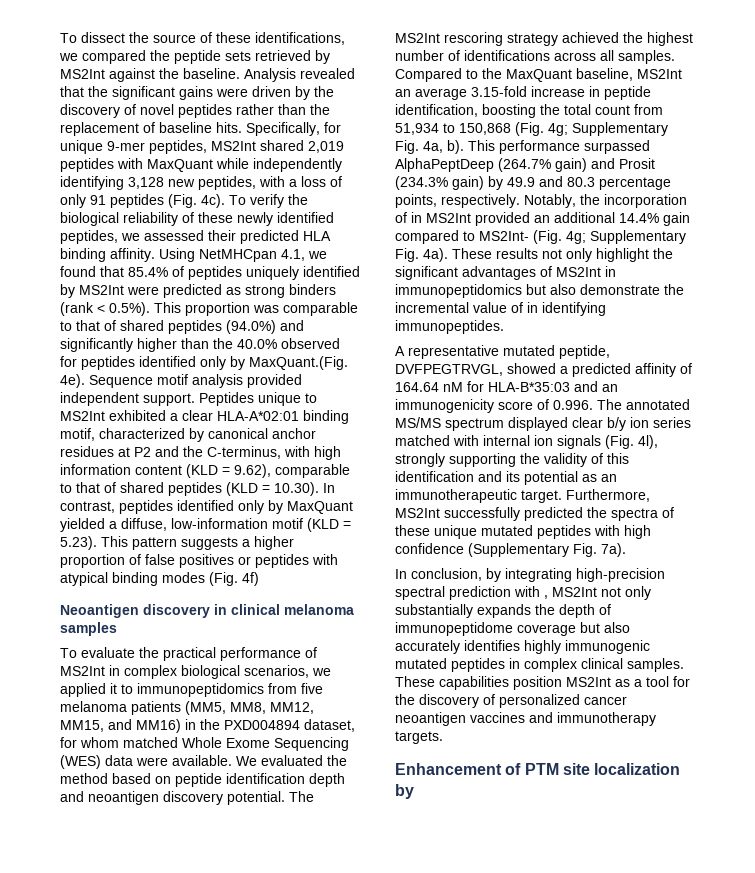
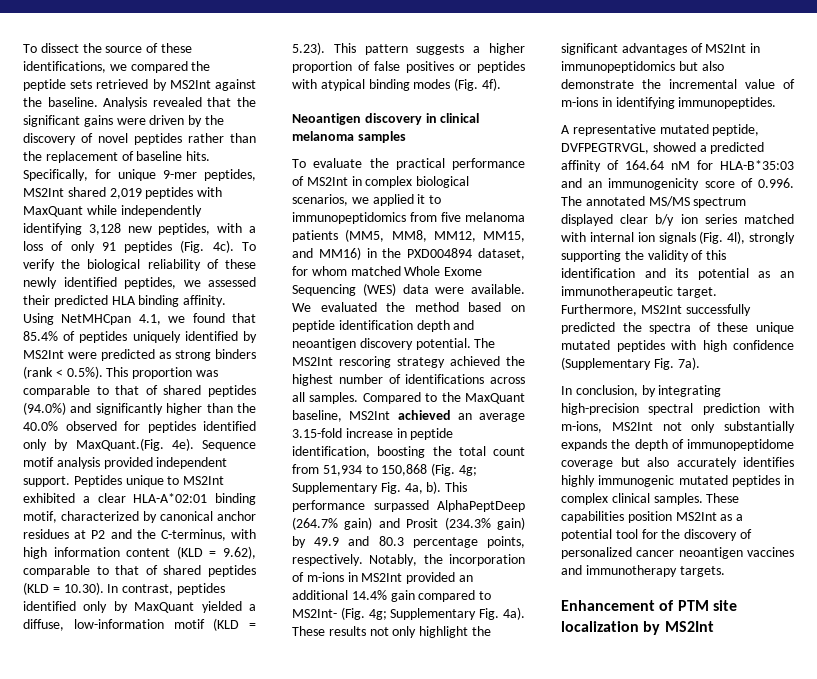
- Peptides unique to MS2Int exhibited a clear HLA-A*02:01 binding motif, characterized by canonical anchor residues at P2 and the C-terminus, with high information content (KLD = 9.62), comparable to that of shared peptides (KLD = 10.30). In contrast, peptides identified only by MaxQuant yielded a diffuse, low-information motif (KLD = 5.23). This pattern suggests a higher proportion of false positives or peptides with atypical binding modes (Fig. 4f)
+ Peptides unique to MS2Int exhibited a clear HLA-A*02:01 binding motif, characterized by canonical anchor residues at P2 and the C-terminus, with high information content (KLD = 9.62), comparable to that of shared peptides (KLD = 10.30). In contrast, peptides identified only by MaxQuant yielded a diffuse, low-information motif (KLD = 5.23). This pattern suggests a higher proportion of false positives or peptides with atypical binding modes (Fig. 4f).
- Compared to the MaxQuant baseline, MS2Int an average 3.15-fold increase in peptide identification, boosting the total count from 51,934 to 150,868 (Fig. 4g; Supplementary Fig. 4a, b).
+ Compared to the MaxQuant baseline, MS2Int achieved an average 3.15-fold increase in peptide identification, boosting the total count from 51,934 to 150,868 (Fig. 4g; Supplementary Fig. 4a, b).
- Notably, the incorporation of in MS2Int provided an additional 14.4% gain compared to MS2Int- (Fig. 4g; Supplementary Fig. 4a).
+ Notably, the incorporation of m-ions in MS2Int provided an additional 14.4% gain compared to MS2Int- (Fig. 4g; Supplementary Fig. 4a).
- These results not only highlight the significant advantages of MS2Int in immunopeptidomics but also demonstrate the incremental value of in identifying immunopeptides.
+ These results not only highlight the significant advantages of MS2Int in immunopeptidomics but also demonstrate the incremental value of m-ions in identifying immunopeptides.
- In conclusion, by integrating high-precision spectral prediction with , MS2Int not only substantially expands the depth of immunopeptidome coverage but also accurately identifies highly immunogenic mutated peptides in complex clinical samples.
+ In conclusion, by integrating high-precision spectral prediction with m-ions, MS2Int not only substantially expands the depth of immunopeptidome coverage but also accurately identifies highly immunogenic mutated peptides in complex clinical samples.
- These capabilities position MS2Int as a tool for the discovery of personalized cancer neoantigen vaccines and immunotherapy targets.
+ These capabilities position MS2Int as a potential tool for the discovery of personalized cancer neoantigen vaccines and immunotherapy targets.
- Enhancement of PTM site localization by
+ Enhancement of PTM site localization by MS2Int

